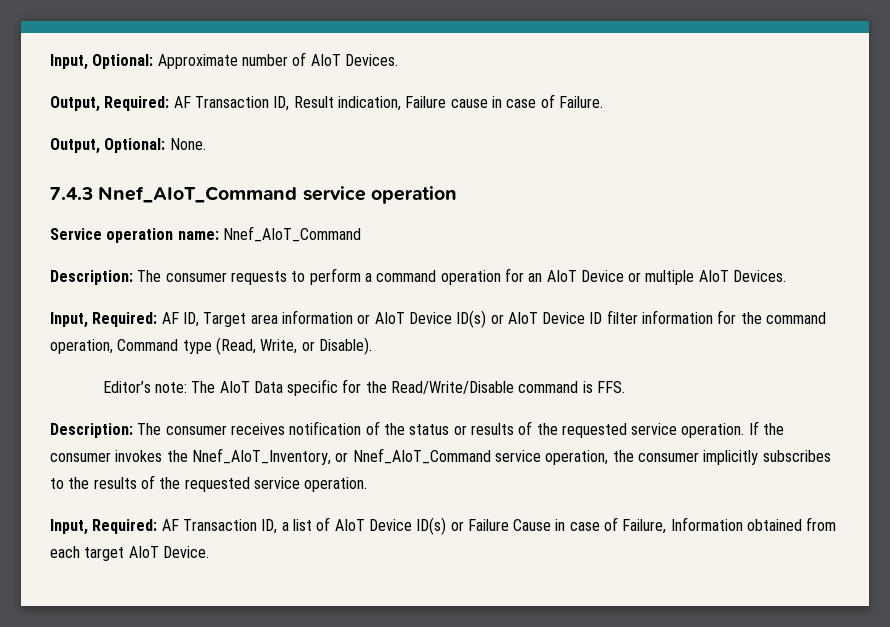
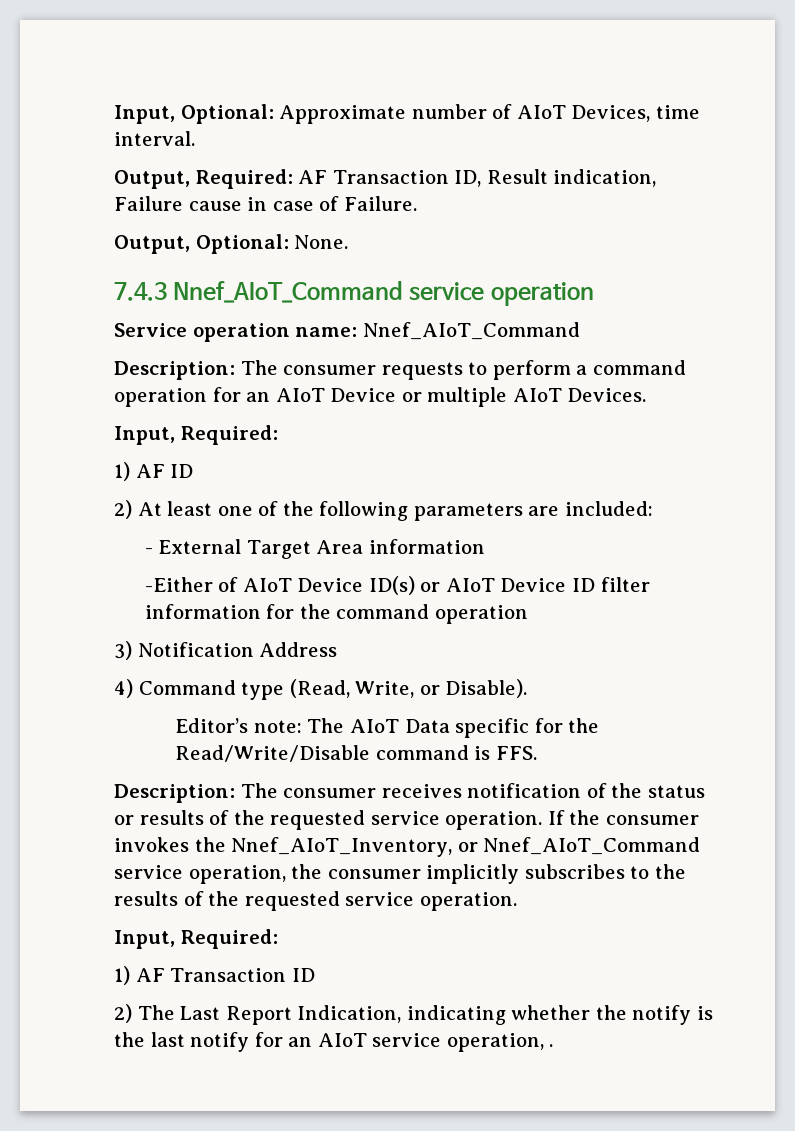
- Input, Optional: Approximate number of AIoT Devices.
+ Input, Optional: Approximate number of AIoT Devices, time interval.
  Description: The consumer requests to perform a command operation for an AIoT Device or multiple AIoT Devices.
- Input, Required: AF ID, Target area information or AIoT Device ID(s) or AIoT Device ID filter information for the command operation, Command type (Read, Write, or Disable).
+ Input, Required:
+ 1) AF ID
+ 2) At least one of the following parameters are included:
+ - External Target Area information
+ -Either of AIoT Device ID(s) or AIoT Device ID filter information for the command operation
+ 3) Notification Address
+ 4) Command type (Read, Write, or Disable).
  If the consumer invokes the Nnef_AIoT_Inventory, or Nnef_AIoT_Command service operation, the consumer implicitly subscribes to the results of the requested service operation.
- Input, Required: AF Transaction ID, a list of AIoT Device ID(s) or Failure Cause in case of Failure, Information obtained from each target AIoT Device.
+ Input, Required:
+ 1) AF Transaction ID
+ 2) The Last Report Indication, indicating whether the notify is the last notify for an AIoT service operation, .

